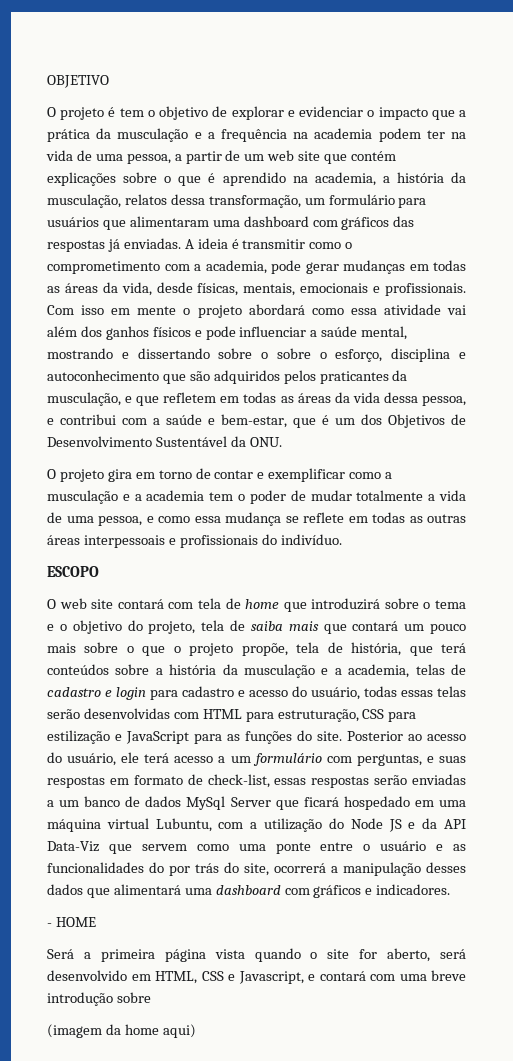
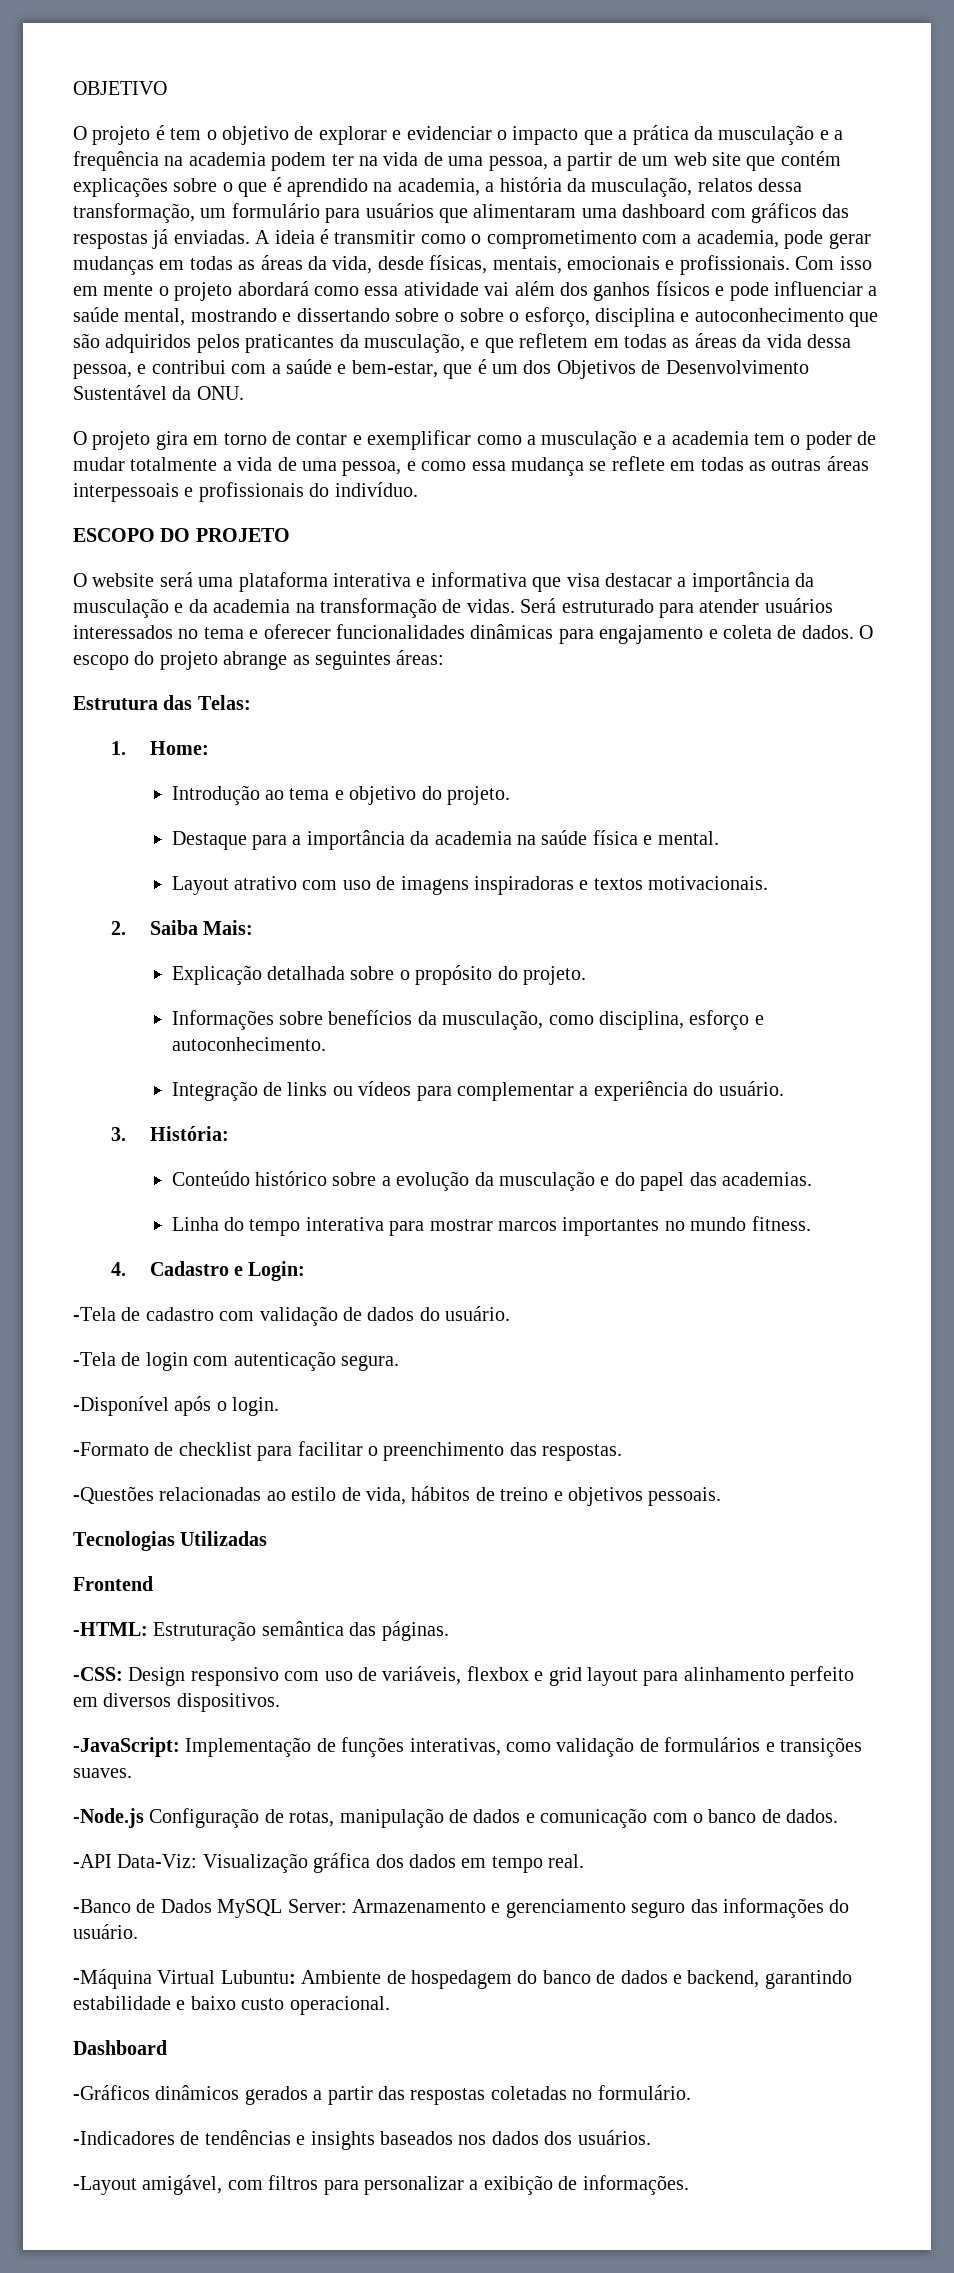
- ESCOPO
- O web site contará com tela de home que introduzirá sobre o tema e o objetivo do projeto, tela de saiba mais que contará um pouco mais sobre o que o projeto propõe, tela de história, que terá conteúdos sobre a história da musculação e a academia, telas de cadastro e login para cadastro e acesso do usuário, todas essas telas serão desenvolvidas com HTML para estruturação, CSS para estilização e JavaScript para as funções do site. Posterior ao acesso do usuário, ele terá acesso a um formulário com perguntas, e suas respostas em formato de check-list, essas respostas serão enviadas a um banco de dados MySql Server que ficará hospedado em uma máquina virtual Lubuntu, com a utilização do Node JS e da API Data-Viz que servem como uma ponte entre o usuário e as funcionalidades do por trás do site, ocorrerá a manipulação desses dados que alimentará uma dashboard com gráficos e indicadores.
- - HOME
- Será a primeira página vista quando o site for aberto, será desenvolvido em HTML, CSS e Javascript, e contará com uma breve introdução sobre
- (imagem da home aqui)
+ ESCOPO DO PROJETO
+ O website será uma plataforma interativa e informativa que visa destacar a importância da musculação e da academia na transformação de vidas. Será estruturado para atender usuários interessados no tema e oferecer funcionalidades dinâmicas para engajamento e coleta de dados. O escopo do projeto abrange as seguintes áreas:
+ Estrutura das Telas:
+ 1. Home:
+ Introdução ao tema e objetivo do projeto.
+ Destaque para a importância da academia na saúde física e mental.
+ Layout atrativo com uso de imagens inspiradoras e textos motivacionais.
+ 2. Saiba Mais:
+ Explicação detalhada sobre o propósito do projeto.
+ Informações sobre benefícios da musculação, como disciplina, esforço e autoconhecimento.
+ Integração de links ou vídeos para complementar a experiência do usuário.
+ 3. História:
+ Conteúdo histórico sobre a evolução da musculação e do papel das academias.
+ Linha do tempo interativa para mostrar marcos importantes no mundo fitness.
+ 4. Cadastro e Login:
+ -Tela de cadastro com validação de dados do usuário.
+ -Tela de login com autenticação segura.
+ -Disponível após o login.
+ -Formato de checklist para facilitar o preenchimento das respostas.
+ -Questões relacionadas ao estilo de vida, hábitos de treino e objetivos pessoais.
+ Tecnologias Utilizadas
+ Frontend
+ -HTML: Estruturação semântica das páginas.
+ -CSS: Design responsivo com uso de variáveis, flexbox e grid layout para alinhamento perfeito em diversos dispositivos.
+ -JavaScript: Implementação de funções interativas, como validação de formulários e transições suaves.
+ -Node.js Configuração de rotas, manipulação de dados e comunicação com o banco de dados.
+ -API Data-Viz: Visualização gráfica dos dados em tempo real.
+ -Banco de Dados MySQL Server: Armazenamento e gerenciamento seguro das informações do usuário.
+ -Máquina Virtual Lubuntu: Ambiente de hospedagem do banco de dados e backend, garantindo estabilidade e baixo custo operacional.
+ Dashboard
+ -Gráficos dinâmicos gerados a partir das respostas coletadas no formulário.
+ -Indicadores de tendências e insights baseados nos dados dos usuários.
+ -Layout amigável, com filtros para personalizar a exibição de informações.

